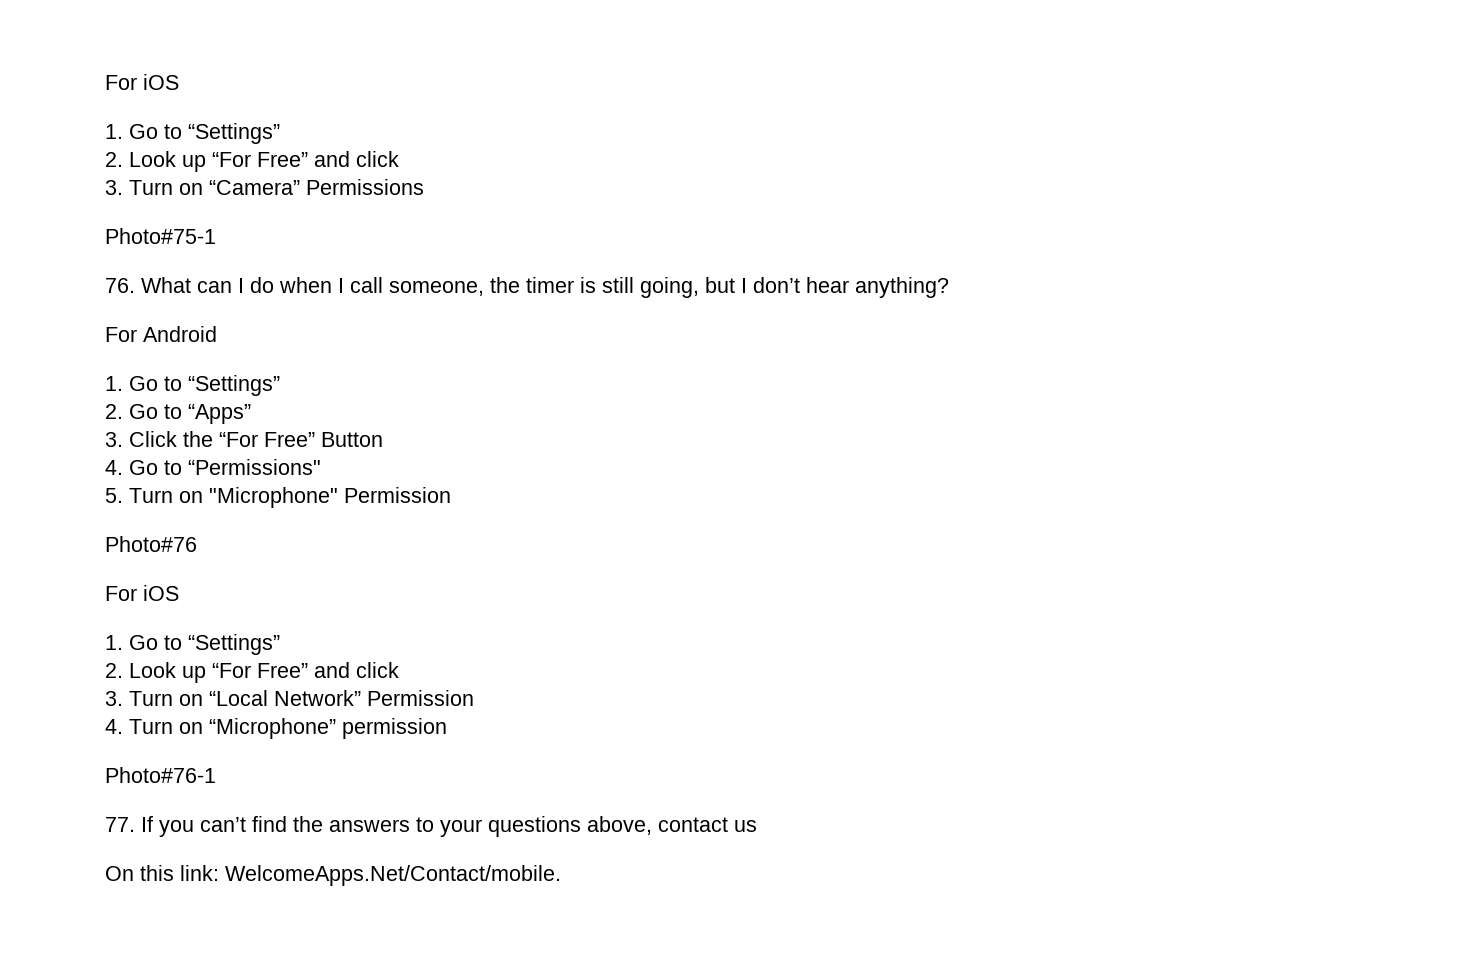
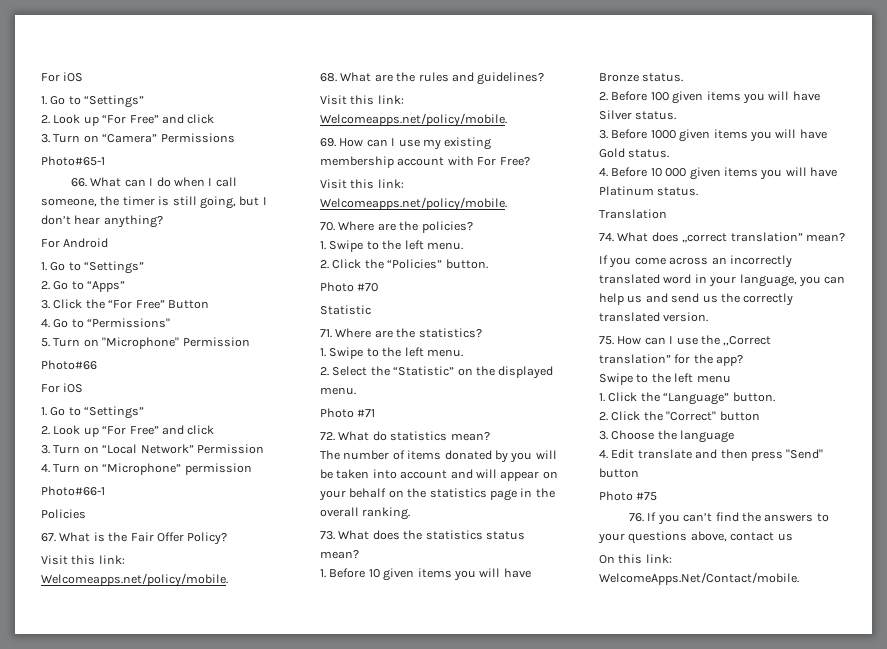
- Photo#75-1
- 76. What can I do when I call someone, the timer is still going, but I don’t hear anything?
+ Photo#65-1
+ 66. What can I do when I call someone, the timer is still going, but I don’t hear anything?
- Photo#76
+ Photo#66
- Photo#76-1
- 77. If you can’t find the answers to your questions above, contact us
+ Photo#66-1
+ Policies
+ 67. What is the Fair Offer Policy?
+ Visit this link: Welcomeapps.net/policy/mobile.
+ 68. What are the rules and guidelines?
+ Visit this link: Welcomeapps.net/policy/mobile.
+ 69. How can I use my existing membership account with For Free?
+ Visit this link: Welcomeapps.net/policy/mobile.
+ 70. Where are the policies?
+ 1. Swipe to the left menu.
+ 2. Click the “Policies” button.
+ Photo #70
+ Statistic
+ 71. Where are the statistics?
+ 1. Swipe to the left menu.
+ 2. Select the “Statistic” on the displayed menu.
+ Photo #71
+ 72. What do statistics mean?
+ The number of items donated by you will be taken into account and will appear on your behalf on the statistics page in the overall ranking.
+ 73. What does the statistics status mean?
+ 1. Before 10 given items you will have Bronze status.
+ 2. Before 100 given items you will have Silver status.
+ 3. Before 1000 given items you will have Gold status.
+ 4. Before 10 000 given items you will have Platinum status.
+ Translation
+ 74. What does „correct translation” mean?
+ If you come across an incorrectly translated word in your language, you can help us and send us the correctly translated version.
+ 75. How can I use the ,,Correct translation” for the app?
+ Swipe to the left menu
+ 1. Click the “Language” button.
+ 2. Click the "Correct" button
+ 3. Choose the language
+ 4. Edit translate and then press "Send" button
+ Photo #75
+ 76. If you can’t find the answers to your questions above, contact us

